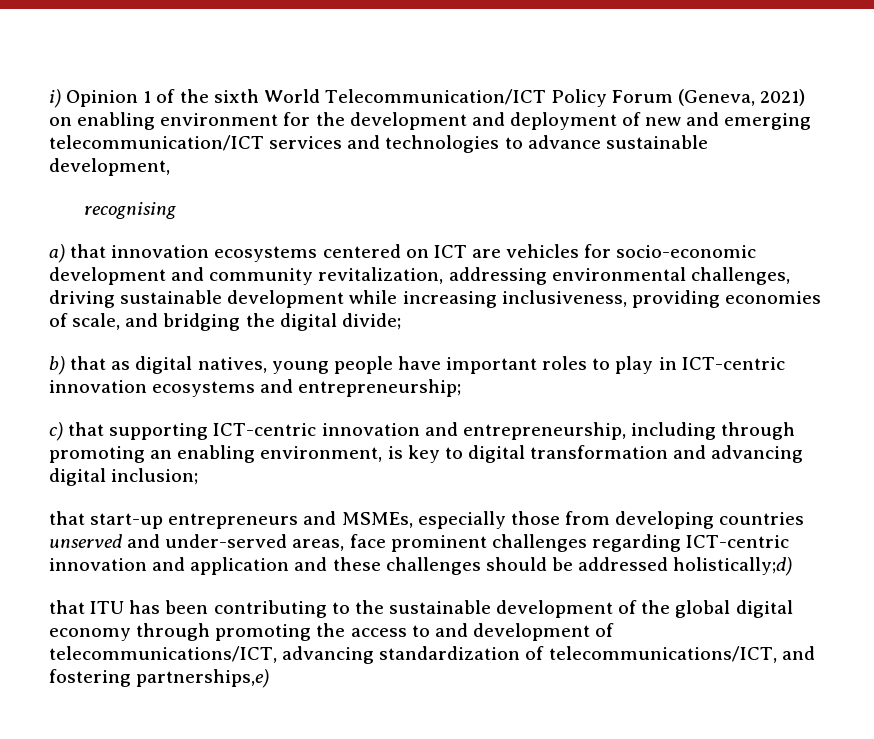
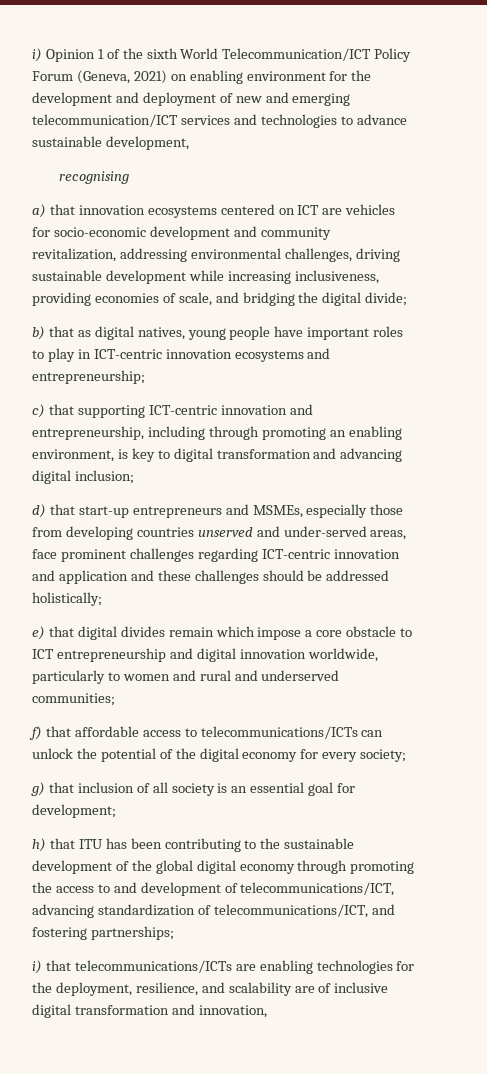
- that start-up entrepreneurs and MSMEs, especially those from developing countries unserved and under-served areas, face prominent challenges regarding ICT-centric innovation and application and these challenges should be addressed holistically;d)
- that ITU has been contributing to the sustainable development of the global digital economy through promoting the access to and development of telecommunications/ICT, advancing standardization of telecommunications/ICT, and fostering partnerships,e)
+ d) that start-up entrepreneurs and MSMEs, especially those from developing countries unserved and under-served areas, face prominent challenges regarding ICT-centric innovation and application and these challenges should be addressed holistically;
+ e) that digital divides remain which impose a core obstacle to ICT entrepreneurship and digital innovation worldwide, particularly to women and rural and underserved communities;
+ f) that affordable access to telecommunications/ICTs can unlock the potential of the digital economy for every society;
+ g) that inclusion of all society is an essential goal for development;
+ h) that ITU has been contributing to the sustainable development of the global digital economy through promoting the access to and development of telecommunications/ICT, advancing standardization of telecommunications/ICT, and fostering partnerships;
+ i) that telecommunications/ICTs are enabling technologies for the deployment, resilience, and scalability are of inclusive digital transformation and innovation,

